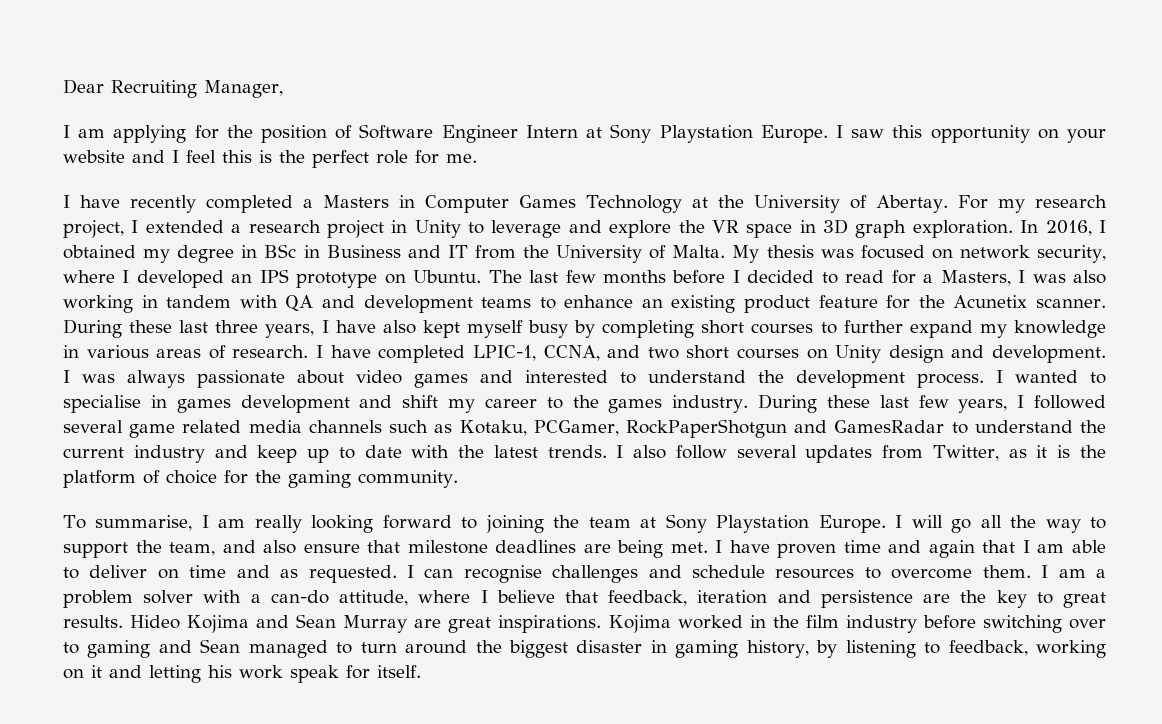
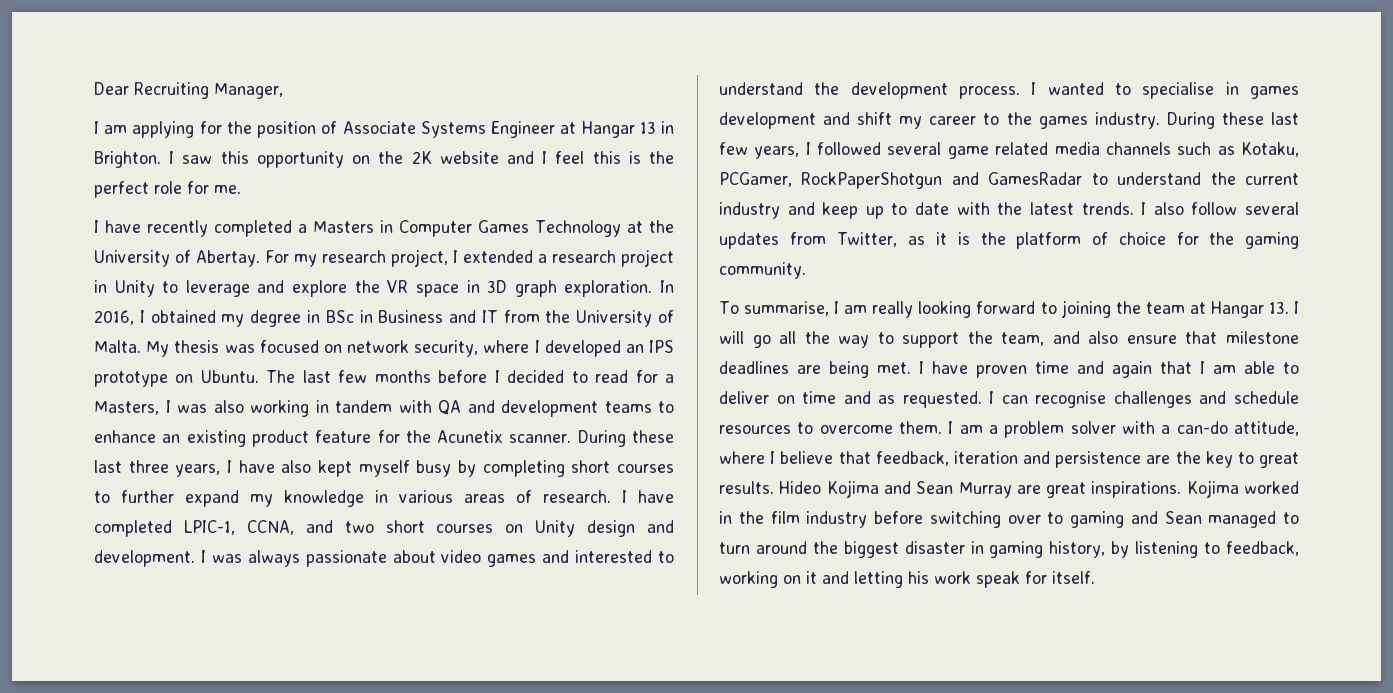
- I am applying for the position of Software Engineer Intern at Sony Playstation Europe.
+ I am applying for the position of Associate Systems Engineer at Hangar 13 in Brighton.
- I saw this opportunity on your website and I feel this is the perfect role for me.
+ I saw this opportunity on the 2K website and I feel this is the perfect role for me.
- To summarise, I am really looking forward to joining the team at Sony Playstation Europe. I will go all the way to support the team, and also ensure that milestone deadlines are being met.
+ To summarise, I am really looking forward to joining the team at Hangar 13. I will go all the way to support the team, and also ensure that milestone deadlines are being met.

